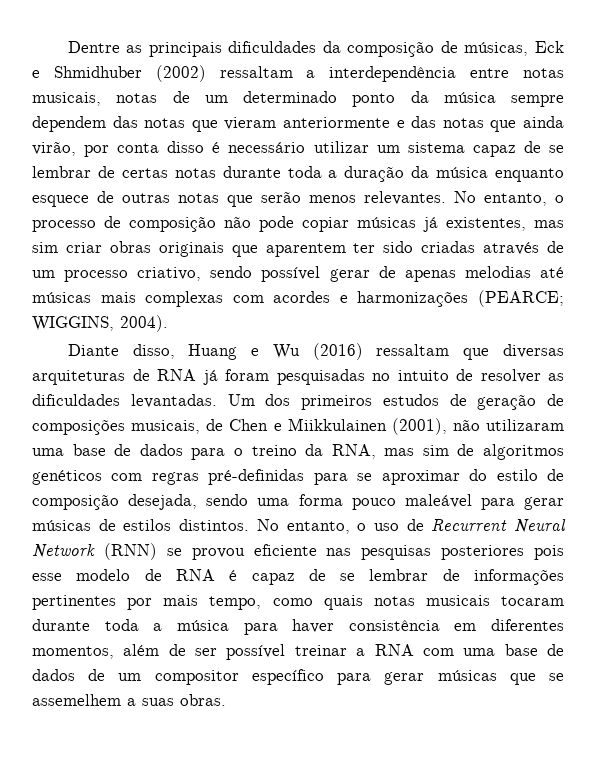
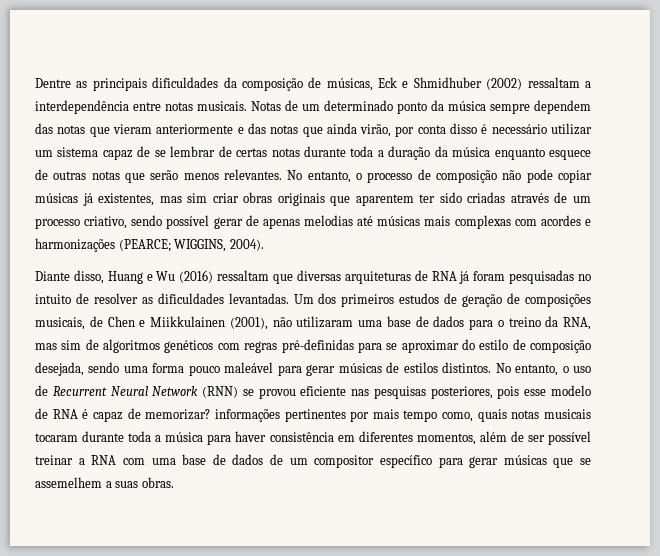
- Dentre as principais dificuldades da composição de músicas, Eck e Shmidhuber (2002) ressaltam a interdependência entre notas musicais, notas de um determinado ponto da música sempre dependem das notas que vieram anteriormente e das notas que ainda virão, por conta disso é necessário utilizar um sistema capaz de se lembrar de certas notas durante toda a duração da música enquanto esquece de outras notas que serão menos relevantes.
+ Dentre as principais dificuldades da composição de músicas, Eck e Shmidhuber (2002) ressaltam a interdependência entre notas musicais. Notas de um determinado ponto da música sempre dependem das notas que vieram anteriormente e das notas que ainda virão, por conta disso é necessário utilizar um sistema capaz de se lembrar de certas notas durante toda a duração da música enquanto esquece de outras notas que serão menos relevantes.
- No entanto, o uso de Recurrent Neural Network (RNN) se provou eficiente nas pesquisas posteriores pois esse modelo de RNA é capaz de se lembrar de informações pertinentes por mais tempo, como quais notas musicais tocaram durante toda a música para haver consistência em diferentes momentos, além de ser possível treinar a RNA com uma base de dados de um compositor específico para gerar músicas que se assemelhem a suas obras.
+ No entanto, o uso de Recurrent Neural Network (RNN) se provou eficiente nas pesquisas posteriores, pois esse modelo de RNA é capaz de memorizar? informações pertinentes por mais tempo como, quais notas musicais tocaram durante toda a música para haver consistência em diferentes momentos, além de ser possível treinar a RNA com uma base de dados de um compositor específico para gerar músicas que se assemelhem a suas obras.

